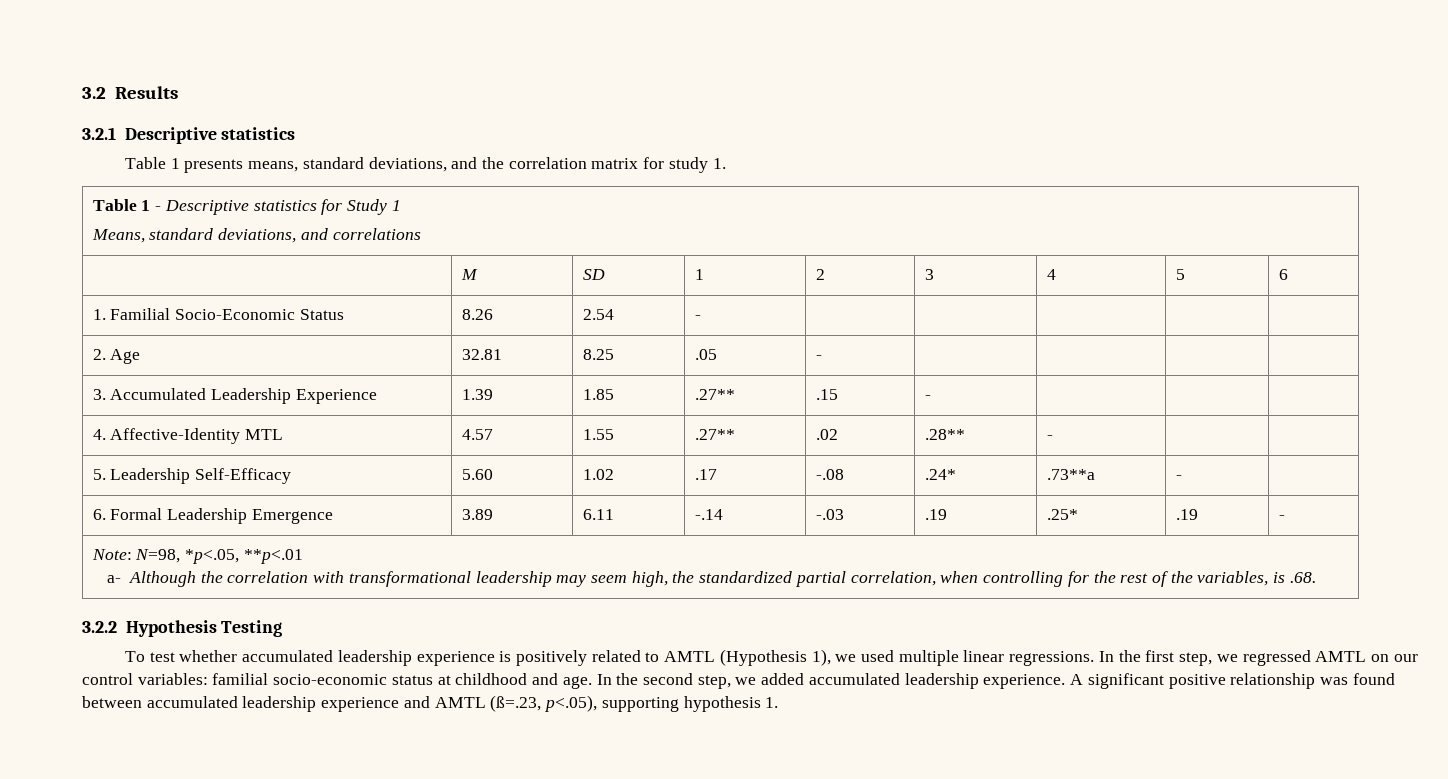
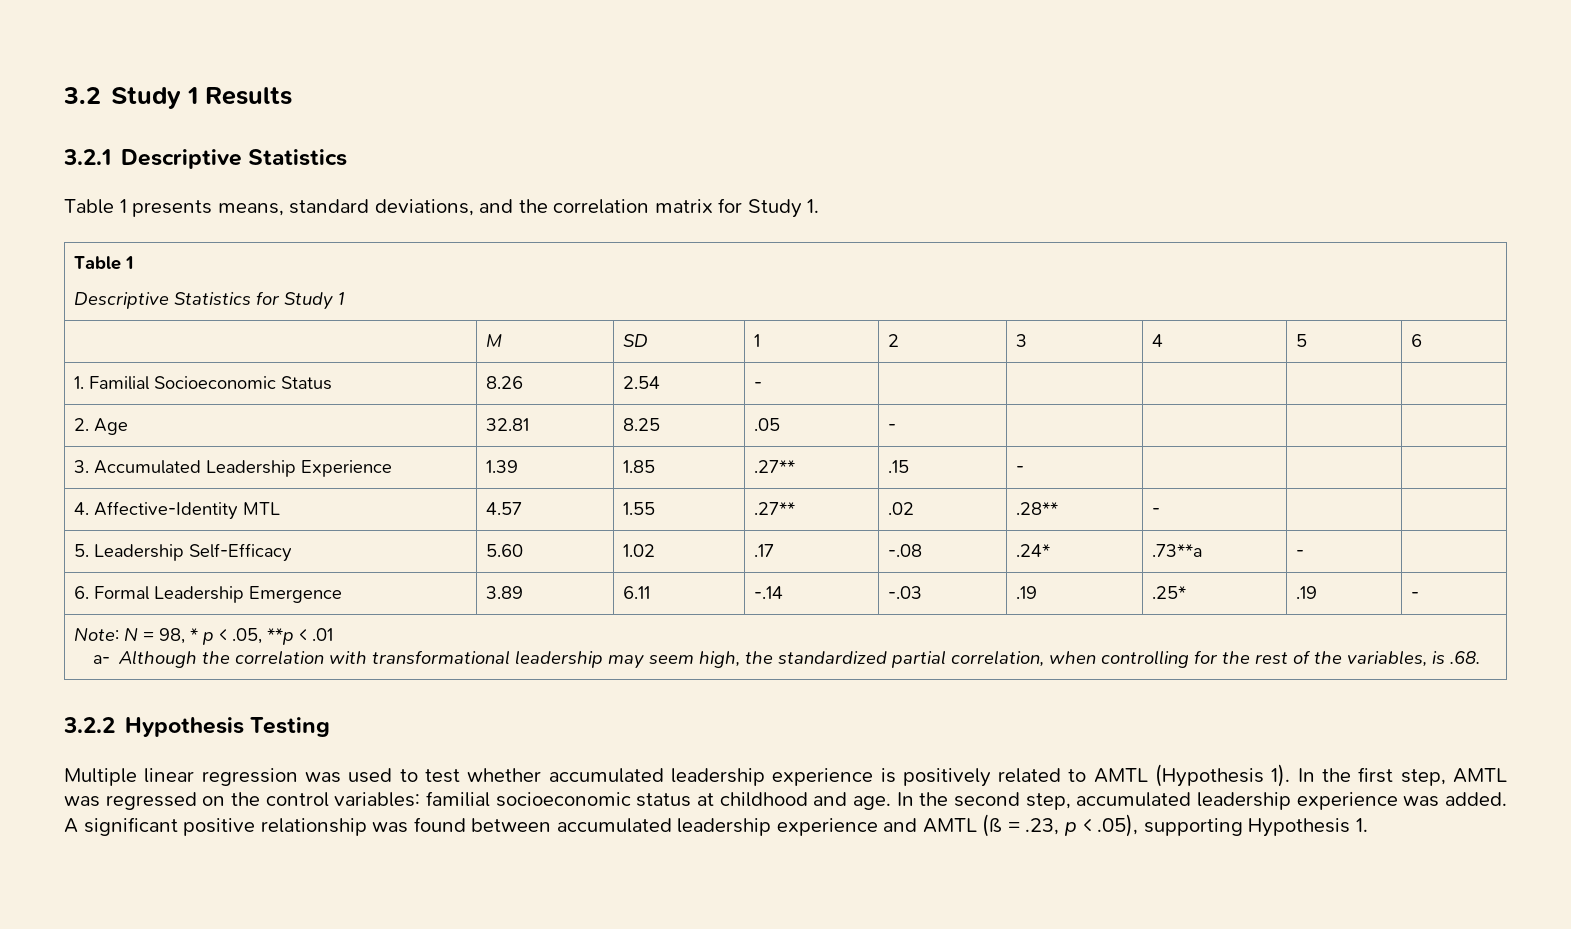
- 3.2 Results
+ 3.2 Study 1 Results
- 3.2.1 Descriptive statistics
+ 3.2.1 Descriptive Statistics
- Table 1 presents means, standard deviations, and the correlation matrix for study 1.
- Table 1 - Descriptive statistics for Study 1
- Means, standard deviations, and correlations
+ Table 1 presents means, standard deviations, and the correlation matrix for Study 1.
+ Table 1
+ Descriptive Statistics for Study 1
- 1. Familial Socio-Economic Status | 8.26 | 2.54 | - | | | | |
+ 1. Familial Socioeconomic Status | 8.26 | 2.54 | - | | | | |
- Note: N=98, *p<.05, **p<.01
+ Note: N = 98, * p < .05, **p < .01
- To test whether accumulated leadership experience is positively related to AMTL (Hypothesis 1), we used multiple linear regressions. In the first step, we regressed AMTL on our control variables: familial socio-economic status at childhood and age.
+ Multiple linear regression was used to test whether accumulated leadership experience is positively related to AMTL (Hypothesis 1). In the first step, AMTL was regressed on the control variables: familial socioeconomic status at childhood and age.
- In the second step, we added accumulated leadership experience.
+ In the second step, accumulated leadership experience was added.
- A significant positive relationship was found between accumulated leadership experience and AMTL (ß=.23, p<.05), supporting hypothesis 1.
+ A significant positive relationship was found between accumulated leadership experience and AMTL (ß = .23, p < .05), supporting Hypothesis 1.

